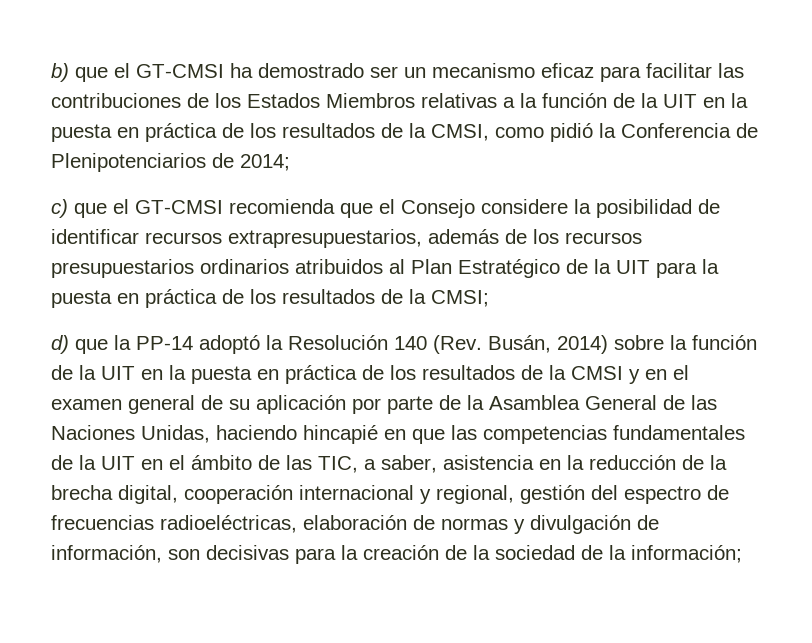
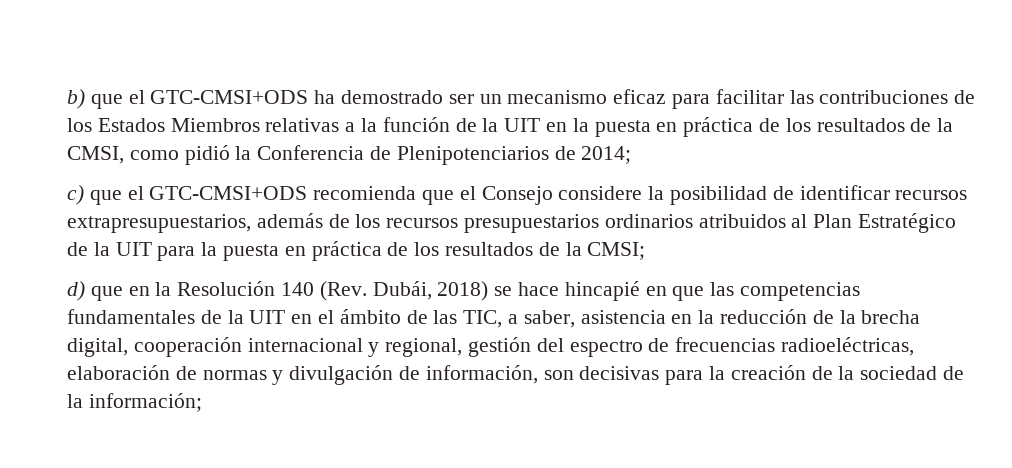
- b) que el GT-CMSI ha demostrado ser un mecanismo eficaz para facilitar las contribuciones de los Estados Miembros relativas a la función de la UIT en la puesta en práctica de los resultados de la CMSI, como pidió la Conferencia de Plenipotenciarios de 2014;
+ b) que el GTC-CMSI+ODS ha demostrado ser un mecanismo eficaz para facilitar las contribuciones de los Estados Miembros relativas a la función de la UIT en la puesta en práctica de los resultados de la CMSI, como pidió la Conferencia de Plenipotenciarios de 2014;
- c) que el GT-CMSI recomienda que el Consejo considere la posibilidad de identificar recursos extrapresupuestarios, además de los recursos presupuestarios ordinarios atribuidos al Plan Estratégico de la UIT para la puesta en práctica de los resultados de la CMSI;
+ c) que el GTC-CMSI+ODS recomienda que el Consejo considere la posibilidad de identificar recursos extrapresupuestarios, además de los recursos presupuestarios ordinarios atribuidos al Plan Estratégico de la UIT para la puesta en práctica de los resultados de la CMSI;
- d) que la PP-14 adoptó la Resolución 140 (Rev. Busán, 2014) sobre la función de la UIT en la puesta en práctica de los resultados de la CMSI y en el examen general de su aplicación por parte de la Asamblea General de las Naciones Unidas, haciendo hincapié en que las competencias fundamentales de la UIT en el ámbito de las TIC, a saber, asistencia en la reducción de la brecha digital, cooperación internacional y regional, gestión del espectro de frecuencias radioeléctricas, elaboración de normas y divulgación de información, son decisivas para la creación de la sociedad de la información;
+ d) que en la Resolución 140 (Rev. Dubái, 2018) se hace hincapié en que las competencias fundamentales de la UIT en el ámbito de las TIC, a saber, asistencia en la reducción de la brecha digital, cooperación internacional y regional, gestión del espectro de frecuencias radioeléctricas, elaboración de normas y divulgación de información, son decisivas para la creación de la sociedad de la información;

